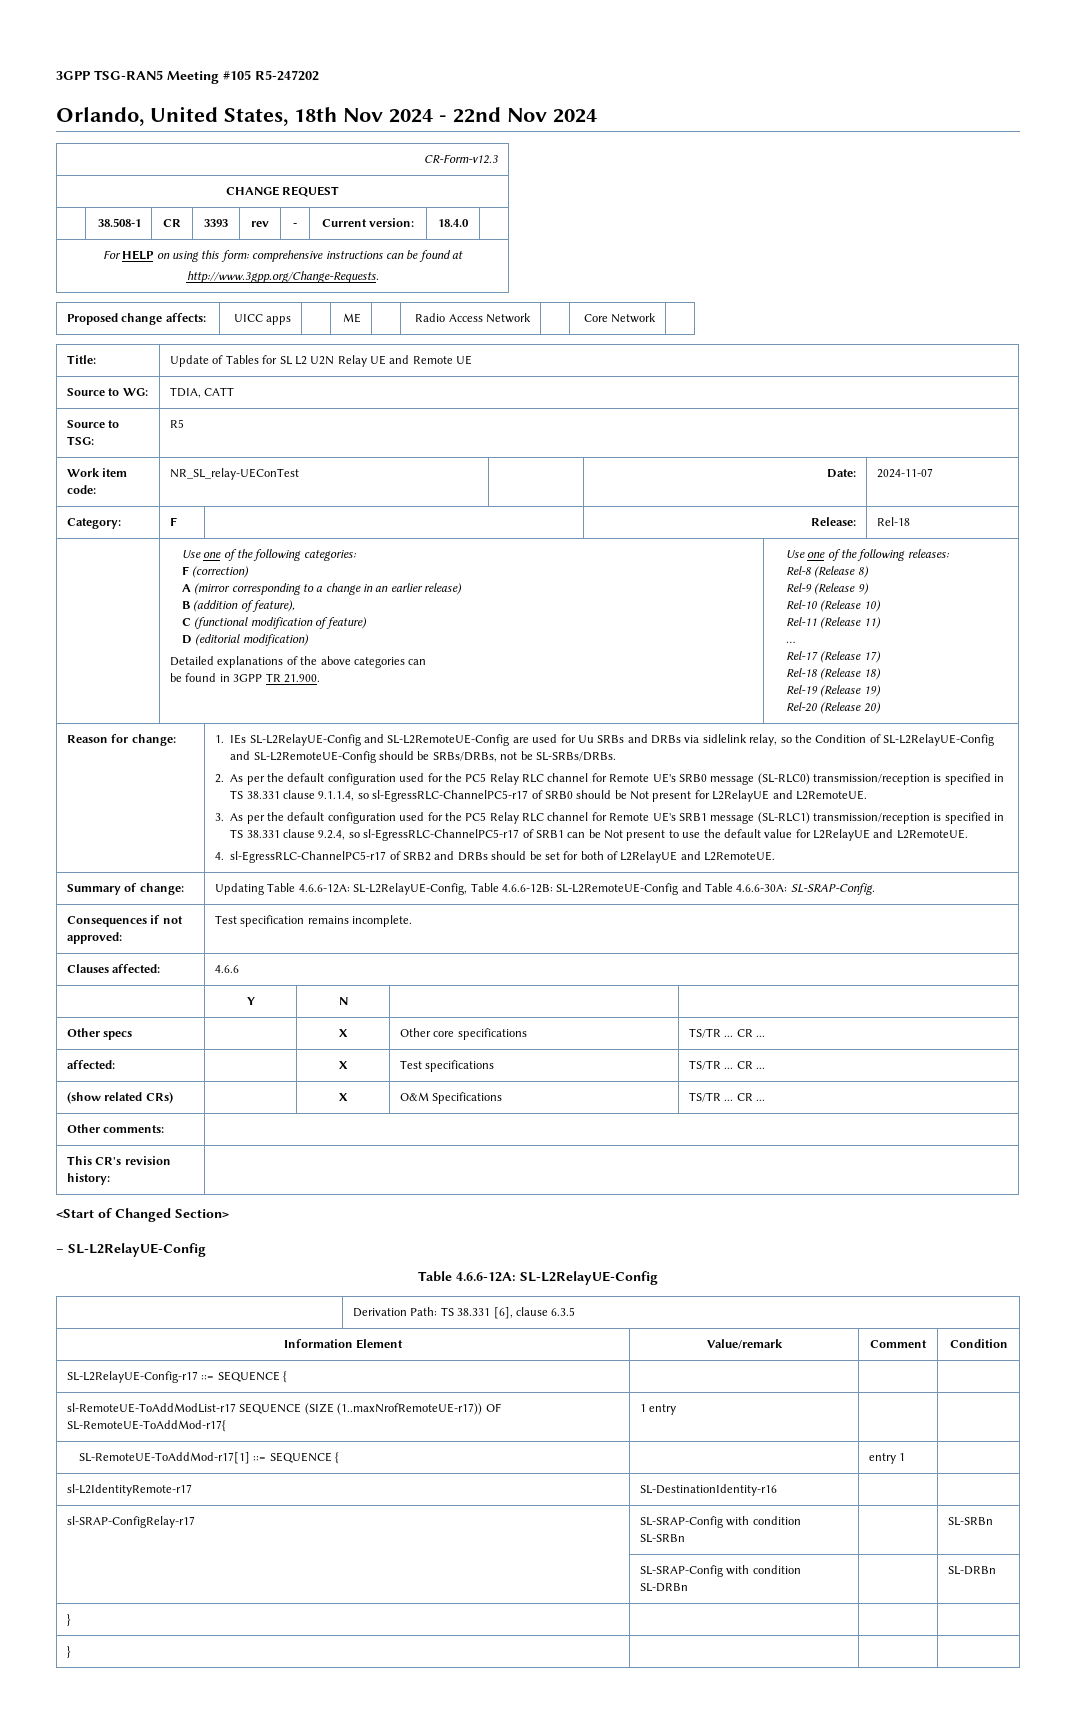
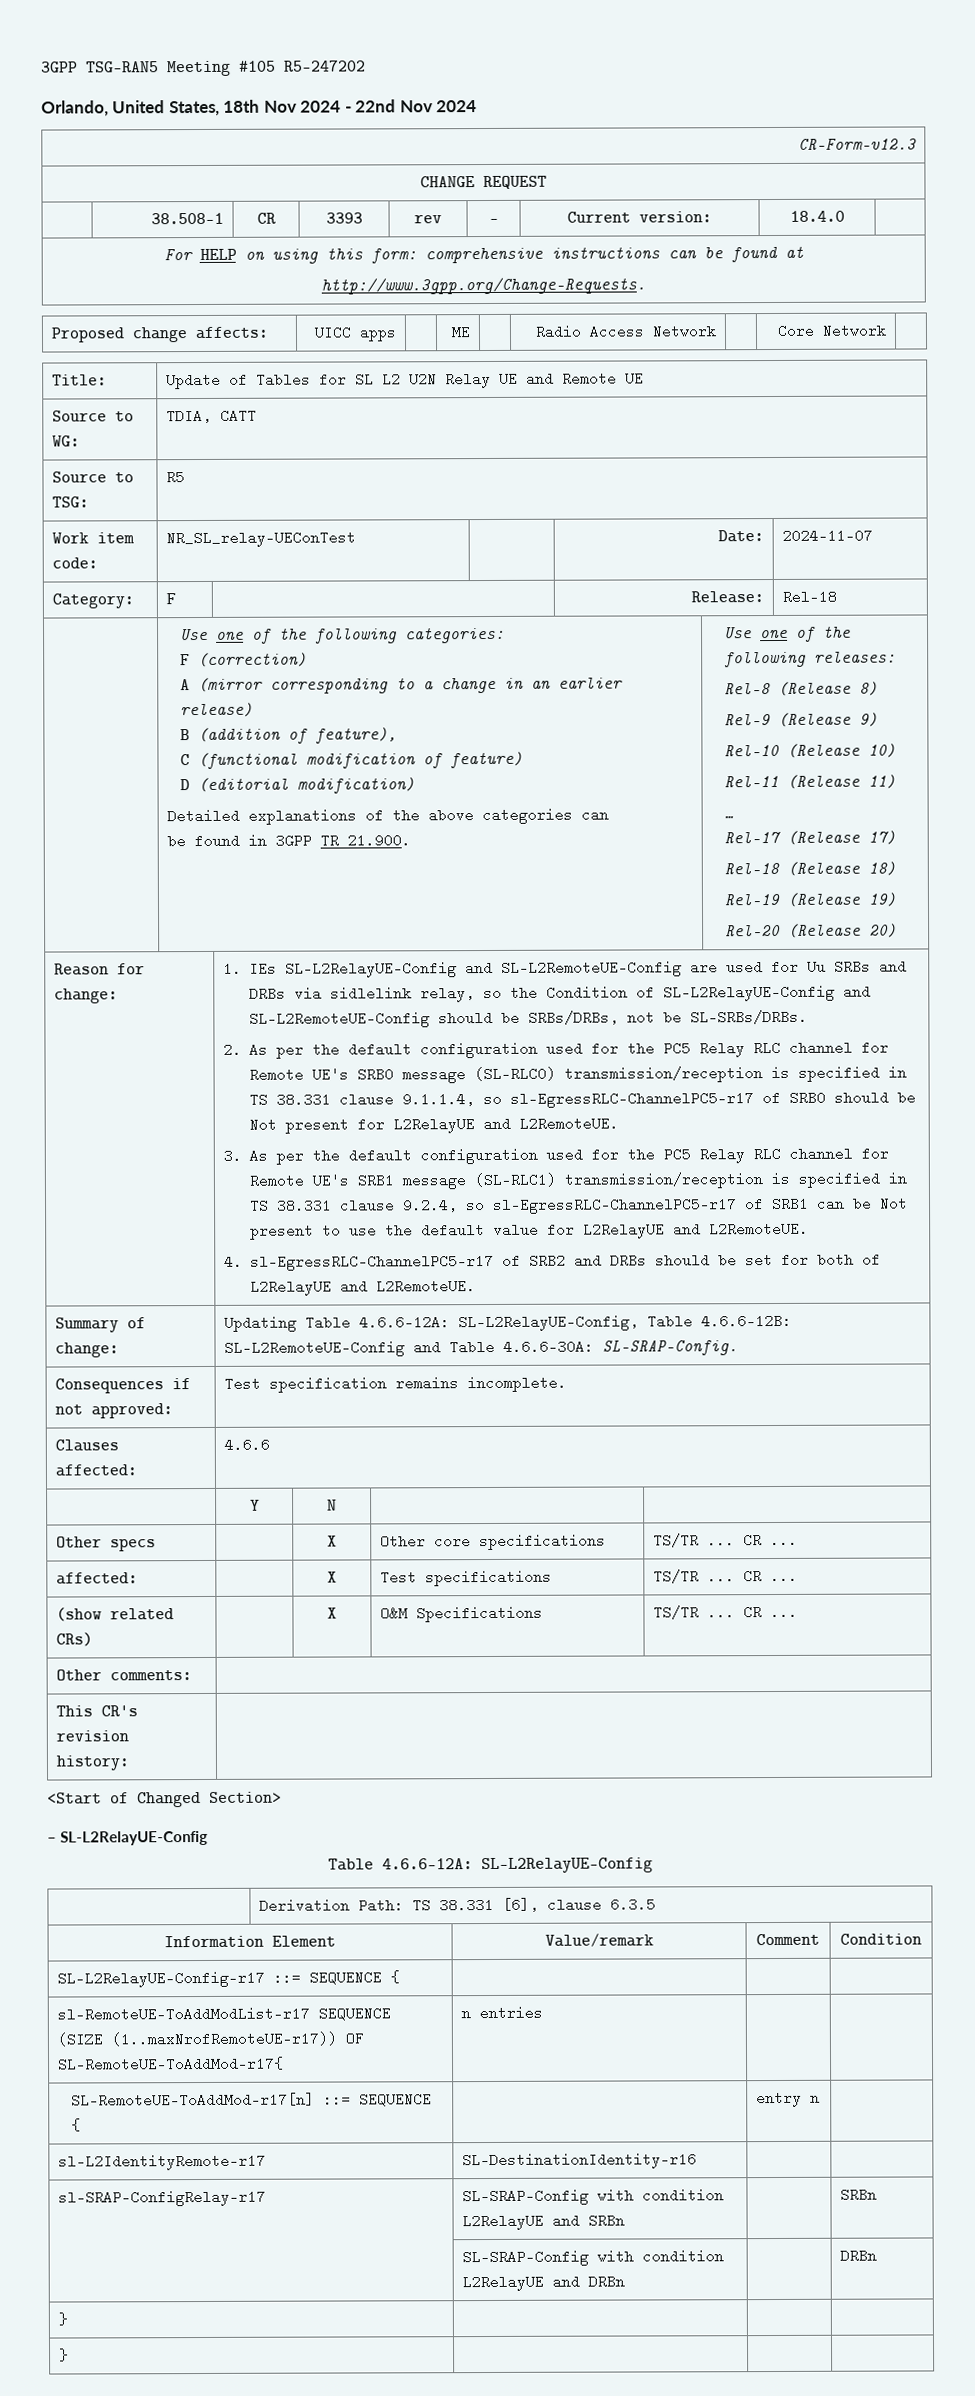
- sl-RemoteUE-ToAddModList-r17 SEQUENCE (SIZE (1..maxNrofRemoteUE-r17)) OF SL-RemoteUE-ToAddMod-r17{ | 1 entry | |
- SL-RemoteUE-ToAddMod-r17[1] ::= SEQUENCE { | | entry 1 |
+ sl-RemoteUE-ToAddModList-r17 SEQUENCE (SIZE (1..maxNrofRemoteUE-r17)) OF SL-RemoteUE-ToAddMod-r17{ | n entries | |
+ SL-RemoteUE-ToAddMod-r17[n] ::= SEQUENCE { | | entry n |
- sl-SRAP-ConfigRelay-r17 | SL-SRAP-Config with condition SL-SRBn | | SL-SRBn
- | SL-SRAP-Config with condition SL-DRBn | | SL-DRBn
+ sl-SRAP-ConfigRelay-r17 | SL-SRAP-Config with condition L2RelayUE and SRBn | | SRBn
+ | SL-SRAP-Config with condition L2RelayUE and DRBn | | DRBn

